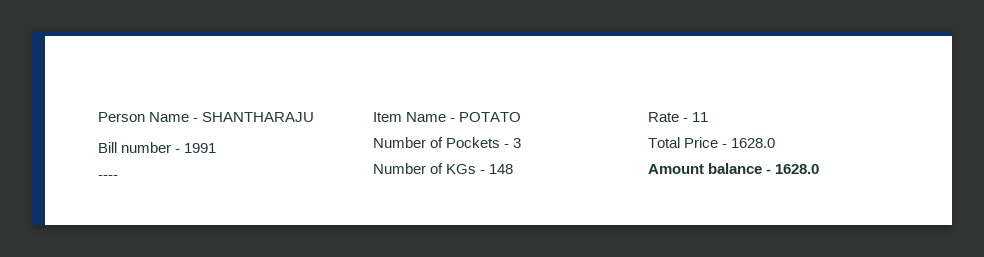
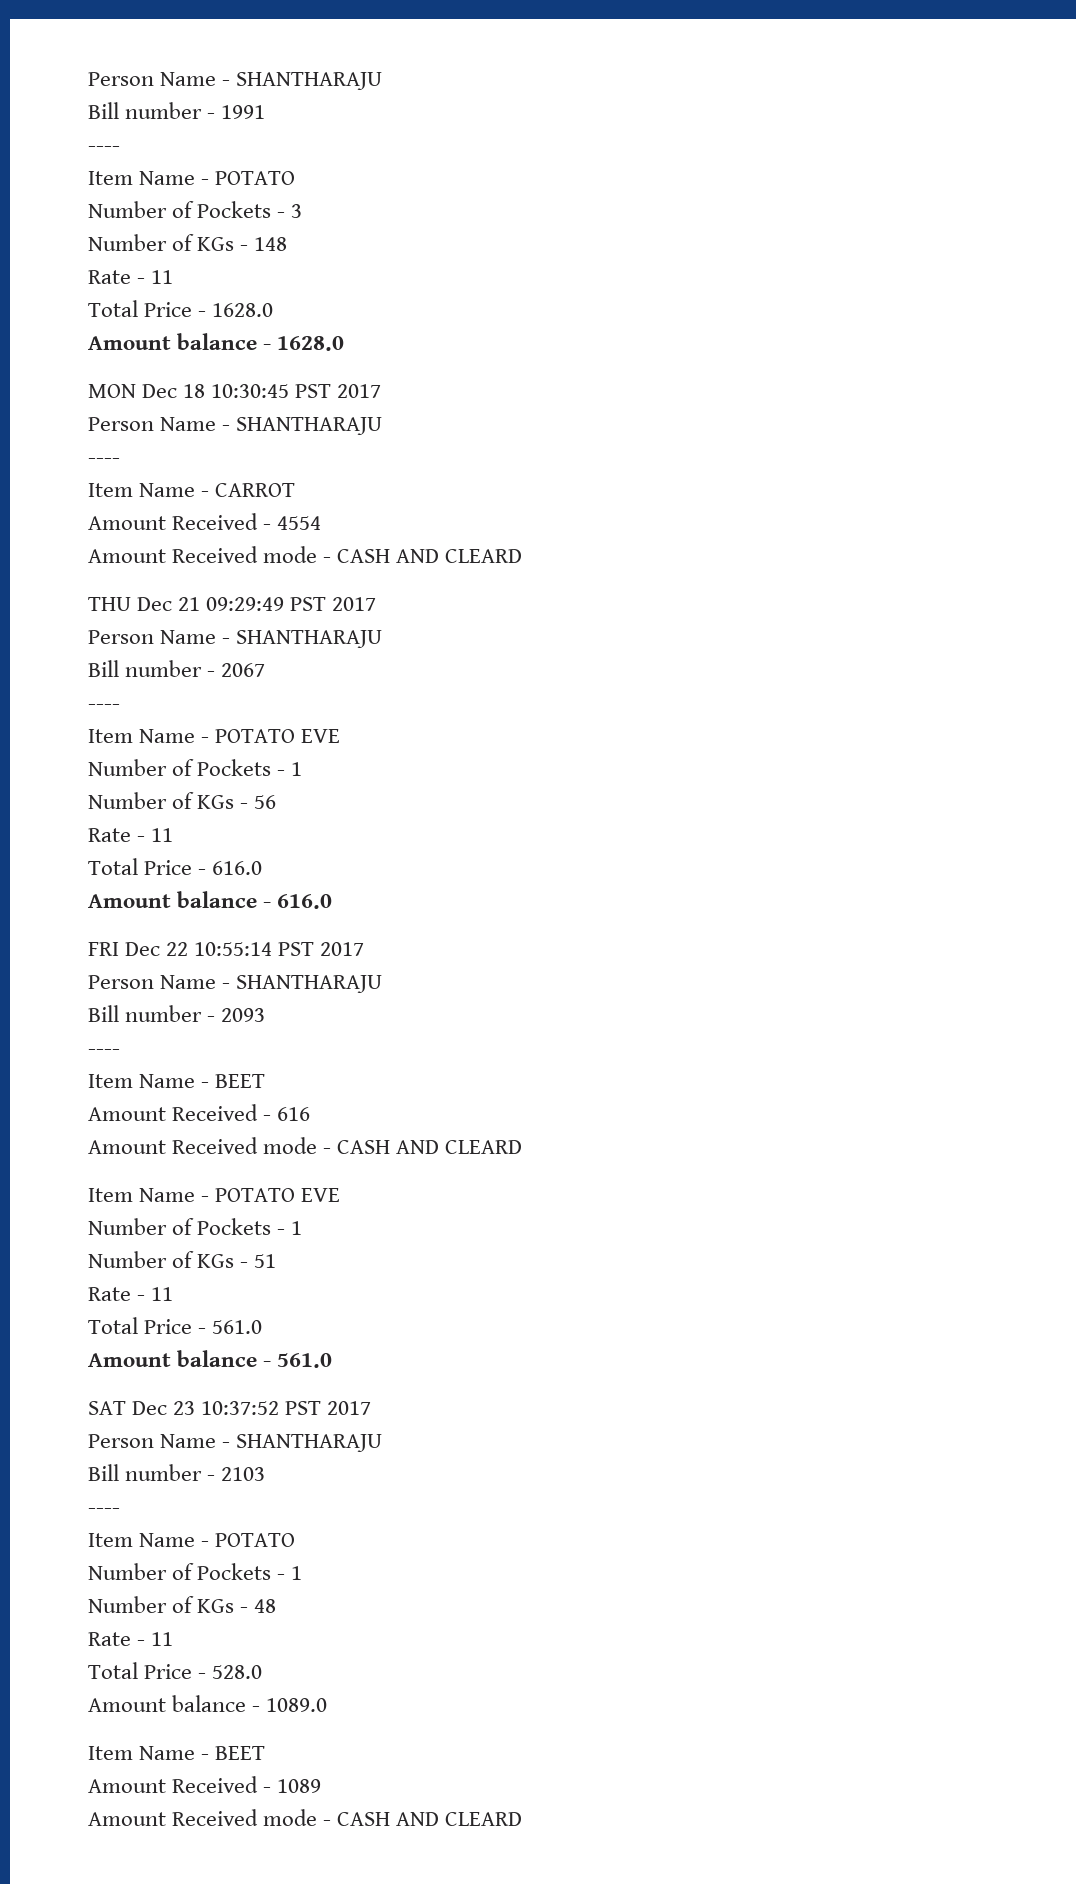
+ MON Dec 18 10:30:45 PST 2017
+ Person Name - SHANTHARAJU
+ ----
+ Item Name - CARROT
+ Amount Received - 4554
+ Amount Received mode - CASH AND CLEARD
+ THU Dec 21 09:29:49 PST 2017
+ Person Name - SHANTHARAJU
+ Bill number - 2067
+ ----
+ Item Name - POTATO EVE
+ Number of Pockets - 1
+ Number of KGs - 56
+ Rate - 11
+ Total Price - 616.0
+ Amount balance - 616.0
+ FRI Dec 22 10:55:14 PST 2017
+ Person Name - SHANTHARAJU
+ Bill number - 2093
+ ----
+ Item Name - BEET
+ Amount Received - 616
+ Amount Received mode - CASH AND CLEARD
+ Item Name - POTATO EVE
+ Number of Pockets - 1
+ Number of KGs - 51
+ Rate - 11
+ Total Price - 561.0
+ Amount balance - 561.0
+ SAT Dec 23 10:37:52 PST 2017
+ Person Name - SHANTHARAJU
+ Bill number - 2103
+ ----
+ Item Name - POTATO
+ Number of Pockets - 1
+ Number of KGs - 48
+ Rate - 11
+ Total Price - 528.0
+ Amount balance - 1089.0
+ Item Name - BEET
+ Amount Received - 1089
+ Amount Received mode - CASH AND CLEARD

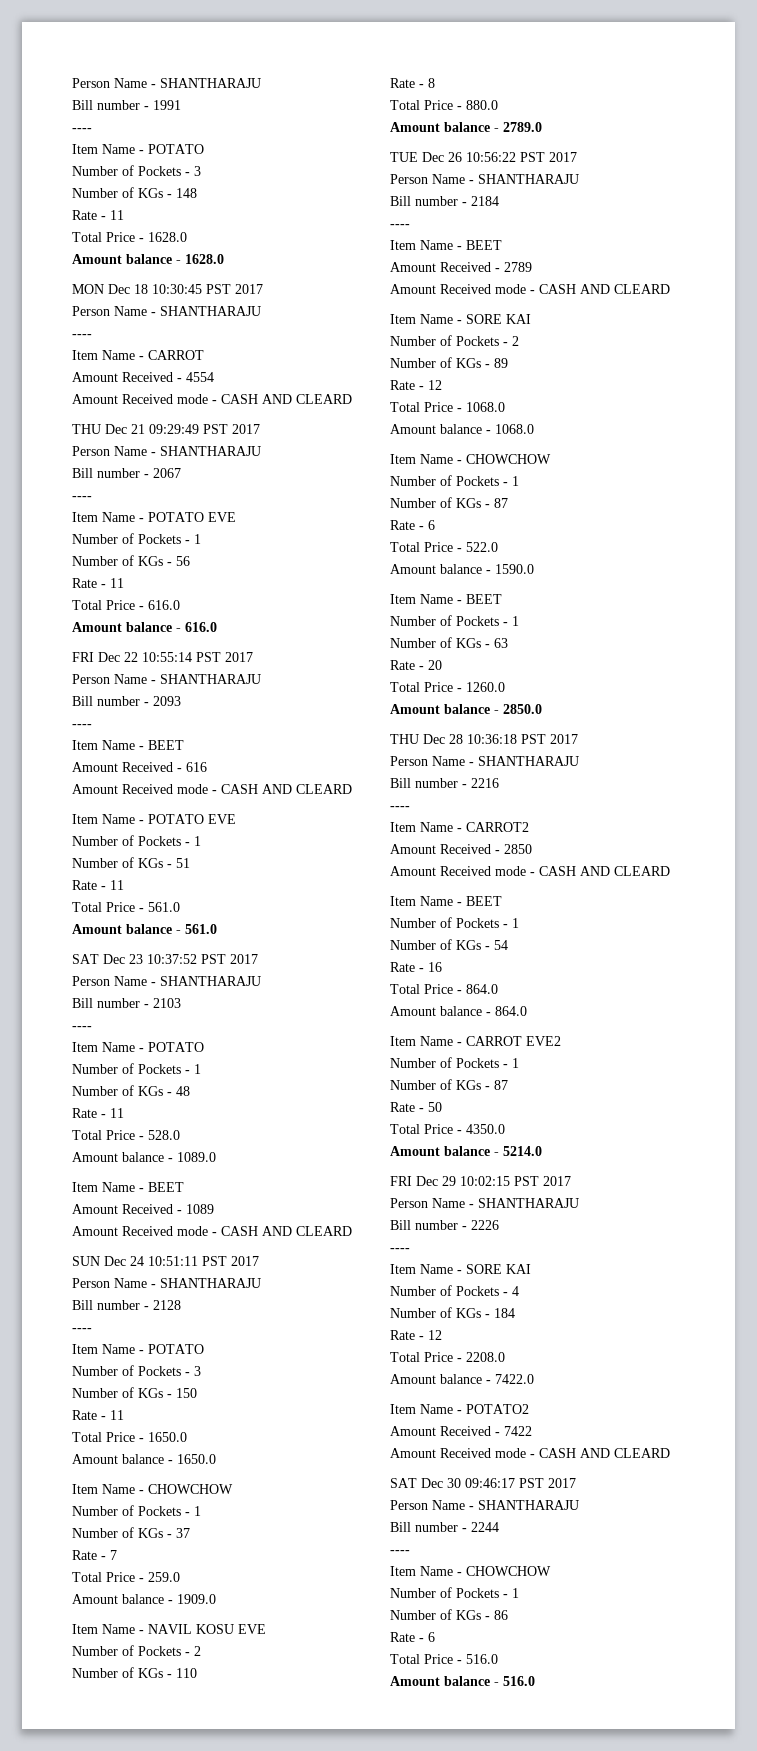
+ SUN Dec 24 10:51:11 PST 2017
+ Person Name - SHANTHARAJU
+ Bill number - 2128
+ ----
+ Item Name - POTATO
+ Number of Pockets - 3
+ Number of KGs - 150
+ Rate - 11
+ Total Price - 1650.0
+ Amount balance - 1650.0
+ Item Name - CHOWCHOW
+ Number of Pockets - 1
+ Number of KGs - 37
+ Rate - 7
+ Total Price - 259.0
+ Amount balance - 1909.0
+ Item Name - NAVIL KOSU EVE
+ Number of Pockets - 2
+ Number of KGs - 110
+ Rate - 8
+ Total Price - 880.0
+ Amount balance - 2789.0
+ TUE Dec 26 10:56:22 PST 2017
+ Person Name - SHANTHARAJU
+ Bill number - 2184
+ ----
+ Item Name - BEET
+ Amount Received - 2789
+ Amount Received mode - CASH AND CLEARD
+ Item Name - SORE KAI
+ Number of Pockets - 2
+ Number of KGs - 89
+ Rate - 12
+ Total Price - 1068.0
+ Amount balance - 1068.0
+ Item Name - CHOWCHOW
+ Number of Pockets - 1
+ Number of KGs - 87
+ Rate - 6
+ Total Price - 522.0
+ Amount balance - 1590.0
+ Item Name - BEET
+ Number of Pockets - 1
+ Number of KGs - 63
+ Rate - 20
+ Total Price - 1260.0
+ Amount balance - 2850.0
+ THU Dec 28 10:36:18 PST 2017
+ Person Name - SHANTHARAJU
+ Bill number - 2216
+ ----
+ Item Name - CARROT2
+ Amount Received - 2850
+ Amount Received mode - CASH AND CLEARD
+ Item Name - BEET
+ Number of Pockets - 1
+ Number of KGs - 54
+ Rate - 16
+ Total Price - 864.0
+ Amount balance - 864.0
+ Item Name - CARROT EVE2
+ Number of Pockets - 1
+ Number of KGs - 87
+ Rate - 50
+ Total Price - 4350.0
+ Amount balance - 5214.0
+ FRI Dec 29 10:02:15 PST 2017
+ Person Name - SHANTHARAJU
+ Bill number - 2226
+ ----
+ Item Name - SORE KAI
+ Number of Pockets - 4
+ Number of KGs - 184
+ Rate - 12
+ Total Price - 2208.0
+ Amount balance - 7422.0
+ Item Name - POTATO2
+ Amount Received - 7422
+ Amount Received mode - CASH AND CLEARD
+ SAT Dec 30 09:46:17 PST 2017
+ Person Name - SHANTHARAJU
+ Bill number - 2244
+ ----
+ Item Name - CHOWCHOW
+ Number of Pockets - 1
+ Number of KGs - 86
+ Rate - 6
+ Total Price - 516.0
+ Amount balance - 516.0

